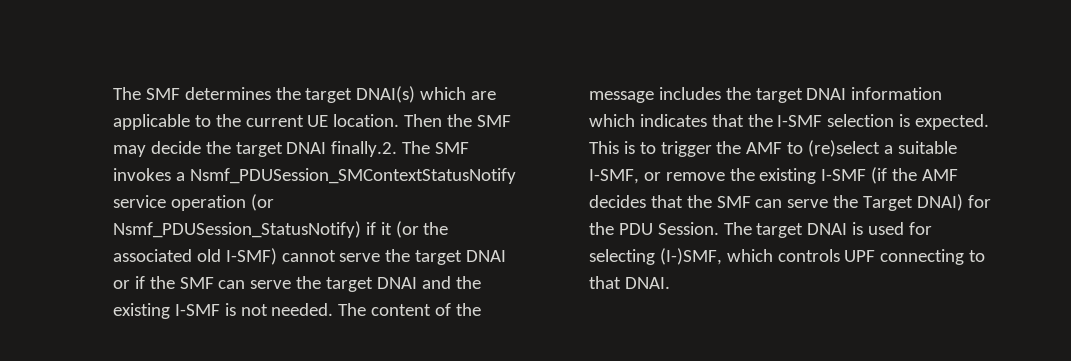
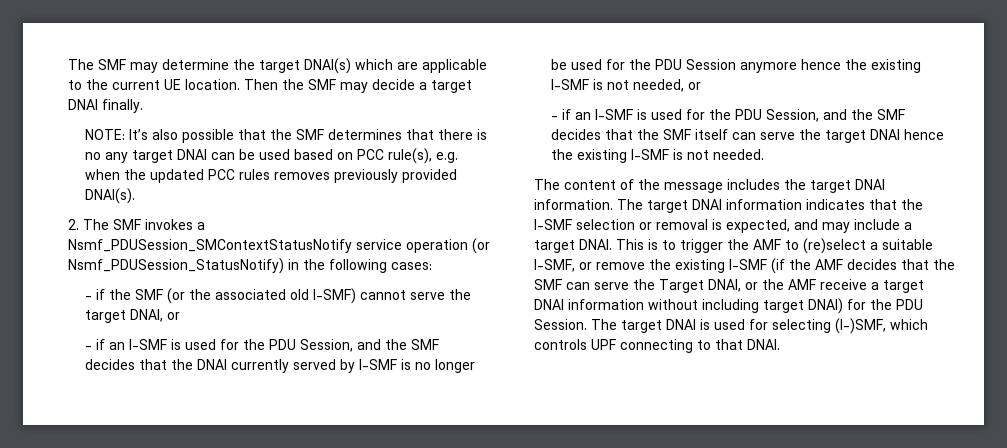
- The SMF determines the target DNAI(s) which are applicable to the current UE location.
+ The SMF may determine the target DNAI(s) which are applicable to the current UE location.
- Then the SMF may decide the target DNAI finally.2. The SMF invokes a Nsmf_PDUSession_SMContextStatusNotify service operation (or Nsmf_PDUSession_StatusNotify) if it (or the associated old I-SMF) cannot serve the target DNAI or if the SMF can serve the target DNAI and the existing I-SMF is not needed. The content of the message includes the target DNAI information which indicates that the I-SMF selection is expected.
+ Then the SMF may decide a target DNAI finally.
+ NOTE: It’s also possible that the SMF determines that there is no any target DNAI can be used based on PCC rule(s), e.g. when the updated PCC rules removes previously provided DNAI(s).
+ 2. The SMF invokes a Nsmf_PDUSession_SMContextStatusNotify service operation (or Nsmf_PDUSession_StatusNotify) in the following cases:
+ - if the SMF (or the associated old I-SMF) cannot serve the target DNAI, or
+ - if an I-SMF is used for the PDU Session, and the SMF decides that the DNAI currently served by I-SMF is no longer be used for the PDU Session anymore hence the existing I-SMF is not needed, or
+ - if an I-SMF is used for the PDU Session, and the SMF decides that the SMF itself can serve the target DNAI hence the existing I-SMF is not needed.
+ The content of the message includes the target DNAI information. The target DNAI information indicates that the I-SMF selection or removal is expected, and may include a target DNAI.
- This is to trigger the AMF to (re)select a suitable I-SMF, or remove the existing I-SMF (if the AMF decides that the SMF can serve the Target DNAI) for the PDU Session.
+ This is to trigger the AMF to (re)select a suitable I-SMF, or remove the existing I-SMF (if the AMF decides that the SMF can serve the Target DNAI, or the AMF receive a target DNAI information without including target DNAI) for the PDU Session.

